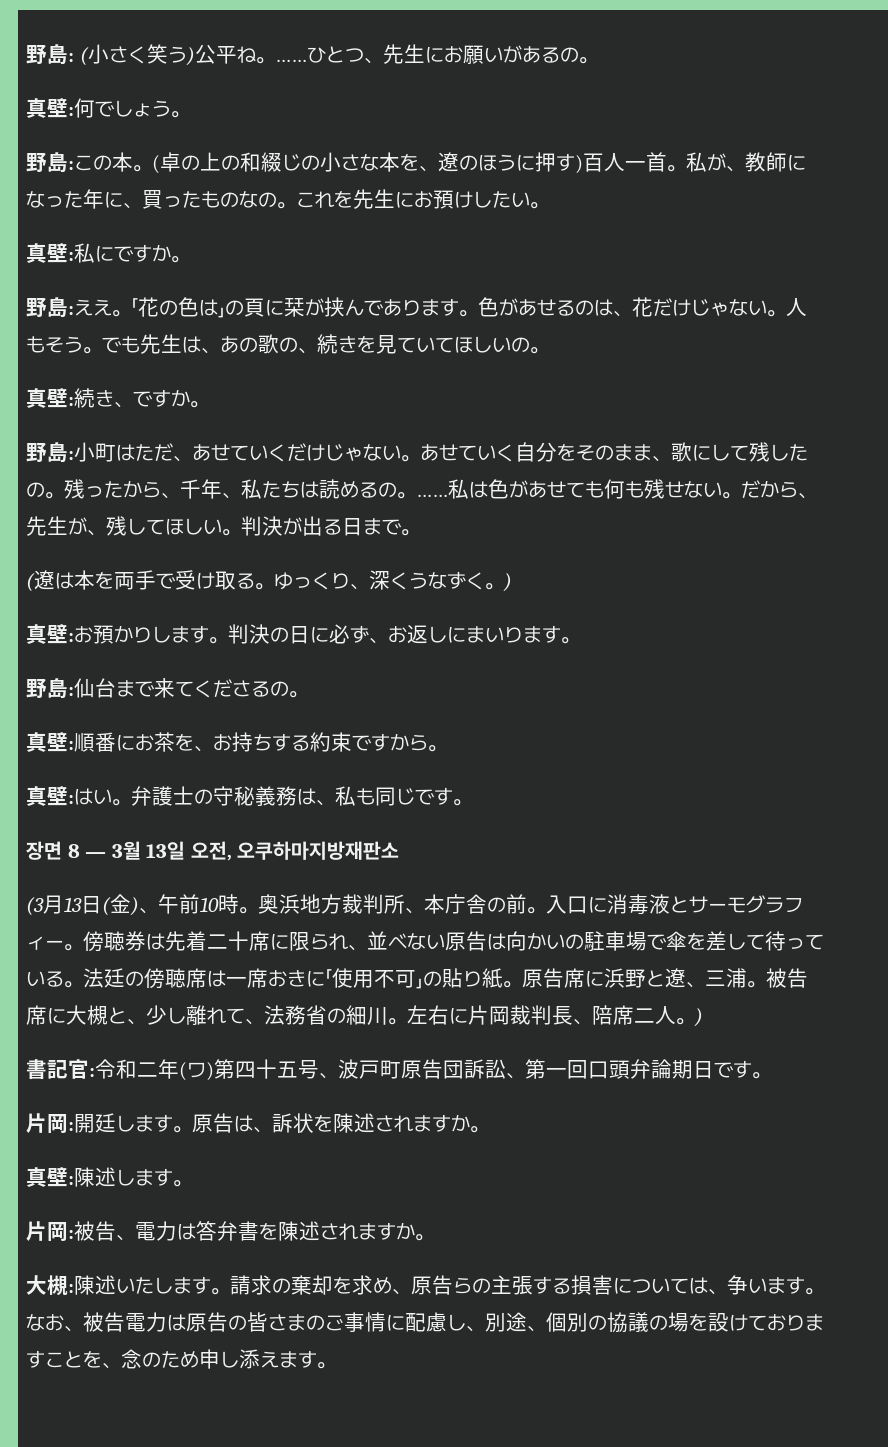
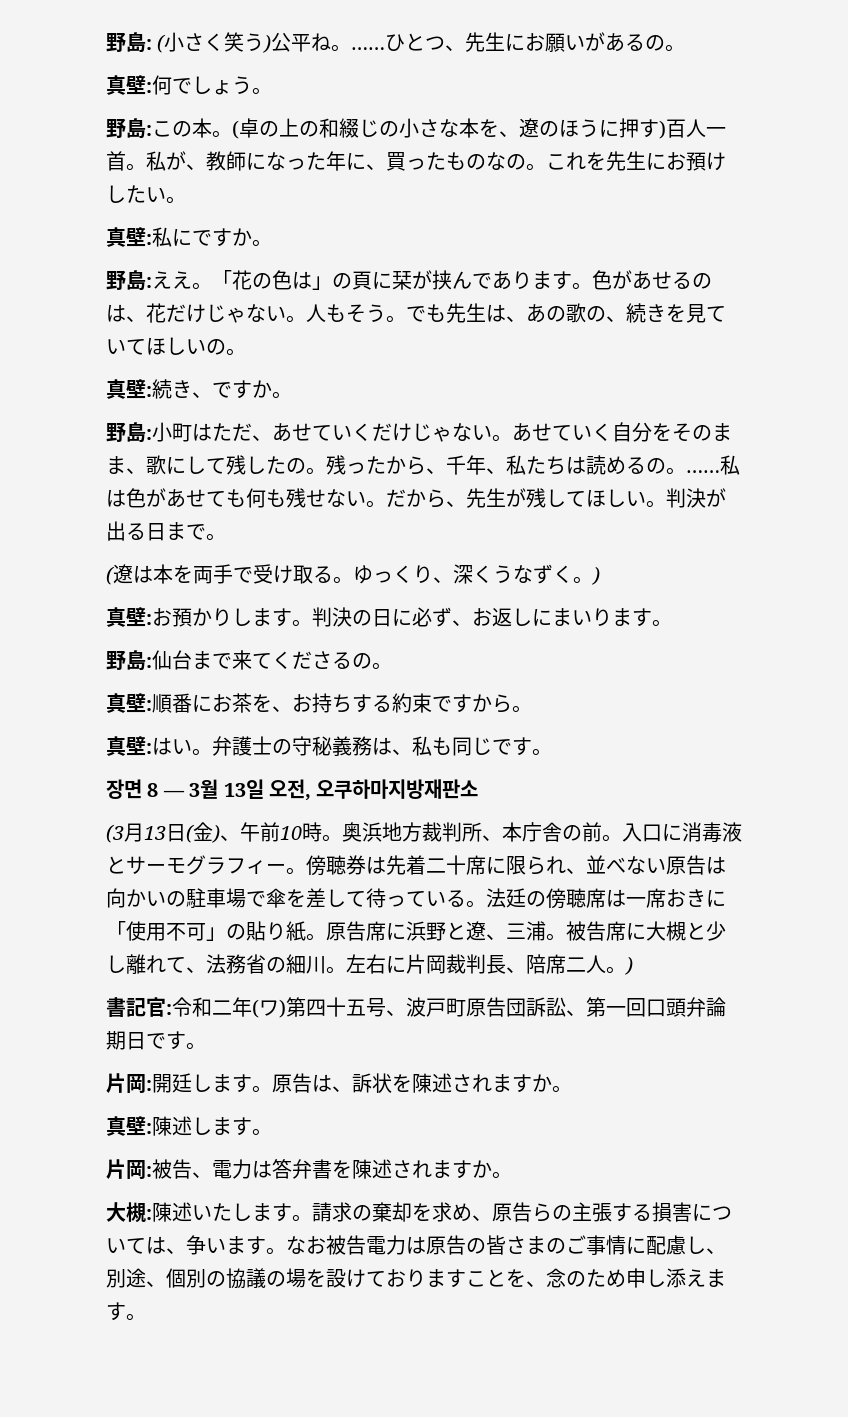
- だから、先生が、残してほしい。
+ だから、先生が残してほしい。
- 被告席に大槻と、少し離れて、法務省の細川。
+ 被告席に大槻と少し離れて、法務省の細川。
- なお、被告電力は原告の皆さまのご事情に配慮し、別途、個別の協議の場を設けておりますことを、念のため申し添えます。
+ なお被告電力は原告の皆さまのご事情に配慮し、別途、個別の協議の場を設けておりますことを、念のため申し添えます。

